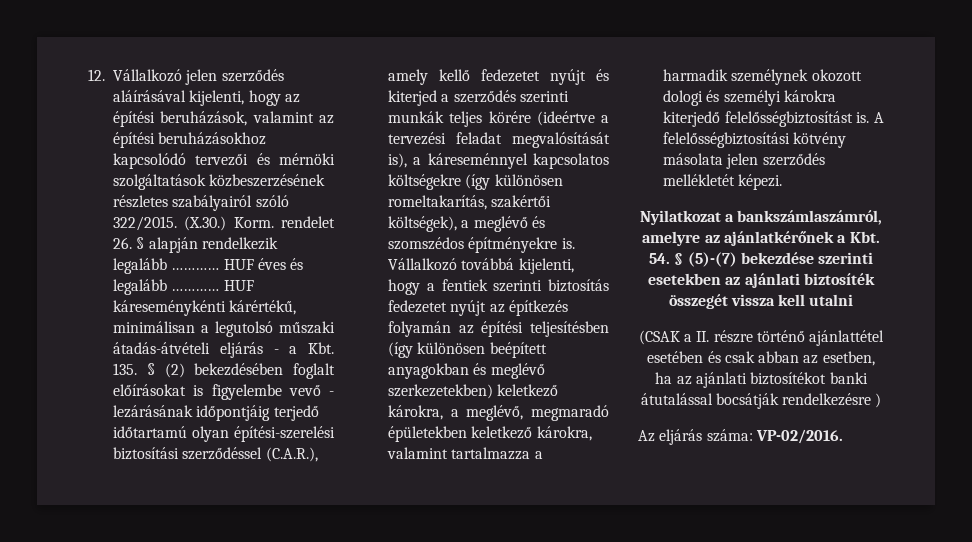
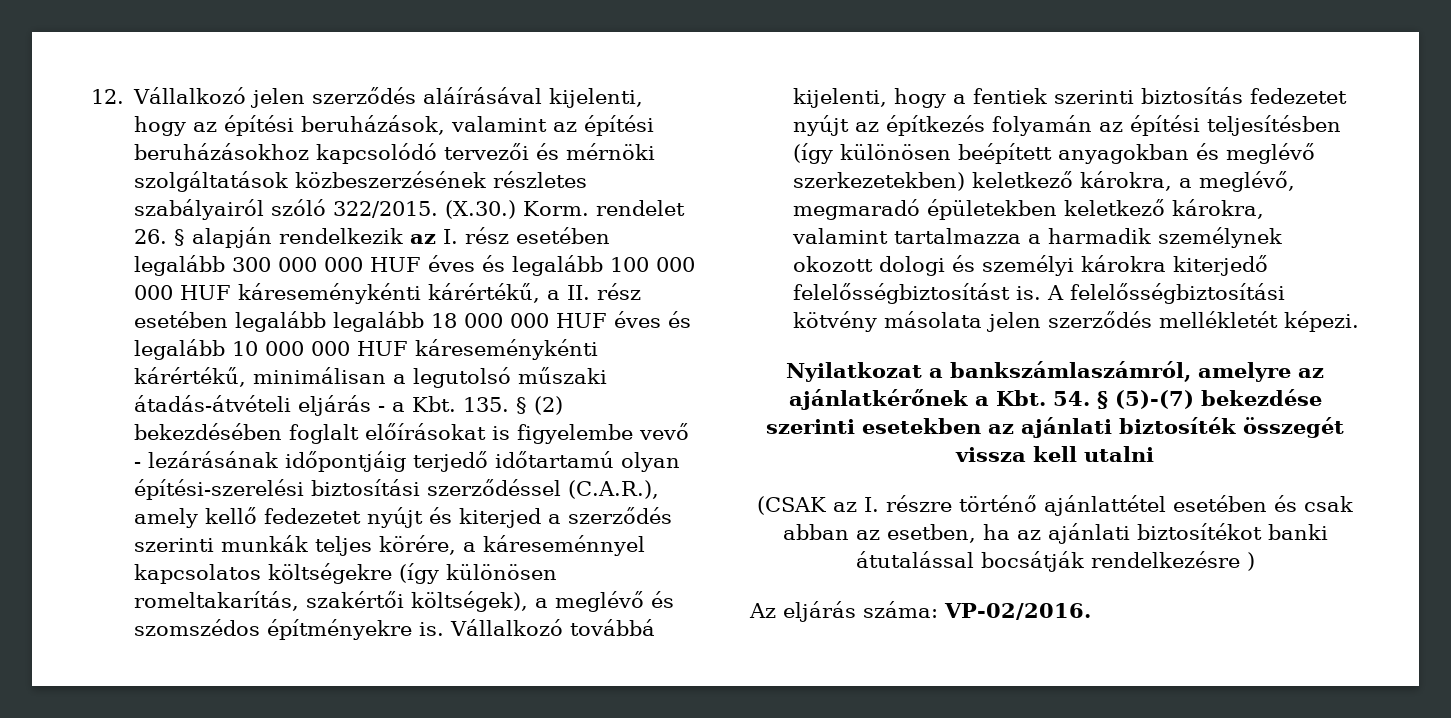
- (X.30.) Korm. rendelet 26. § alapján rendelkezik legalább ………… HUF éves és legalább ………… HUF káreseménykénti kárértékű, minimálisan a legutolsó műszaki átadás-átvételi eljárás - a Kbt. 135. § (2) bekezdésében foglalt előírásokat is figyelembe vevő - lezárásának időpontjáig terjedő időtartamú olyan építési-szerelési biztosítási szerződéssel (C.A.R.), amely kellő fedezetet nyújt és kiterjed a szerződés szerinti munkák teljes körére (ideértve a tervezési feladat megvalósítását is), a káreseménnyel kapcsolatos költségekre (így különösen romeltakarítás, szakértői költségek), a meglévő és szomszédos építményekre is.
+ (X.30.) Korm. rendelet 26. § alapján rendelkezik az I. rész esetében legalább 300 000 000 HUF éves és legalább 100 000 000 HUF káreseménykénti kárértékű, a II. rész esetében legalább legalább 18 000 000 HUF éves és legalább 10 000 000 HUF káreseménykénti kárértékű, minimálisan a legutolsó műszaki átadás-átvételi eljárás - a Kbt. 135. § (2) bekezdésében foglalt előírásokat is figyelembe vevő - lezárásának időpontjáig terjedő időtartamú olyan építési-szerelési biztosítási szerződéssel (C.A.R.), amely kellő fedezetet nyújt és kiterjed a szerződés szerinti munkák teljes körére, a káreseménnyel kapcsolatos költségekre (így különösen romeltakarítás, szakértői költségek), a meglévő és szomszédos építményekre is.
- (CSAK a II. részre történő ajánlattétel esetében és csak abban az esetben, ha az ajánlati biztosítékot banki átutalással bocsátják rendelkezésre )
+ (CSAK az I. részre történő ajánlattétel esetében és csak abban az esetben, ha az ajánlati biztosítékot banki átutalással bocsátják rendelkezésre )

